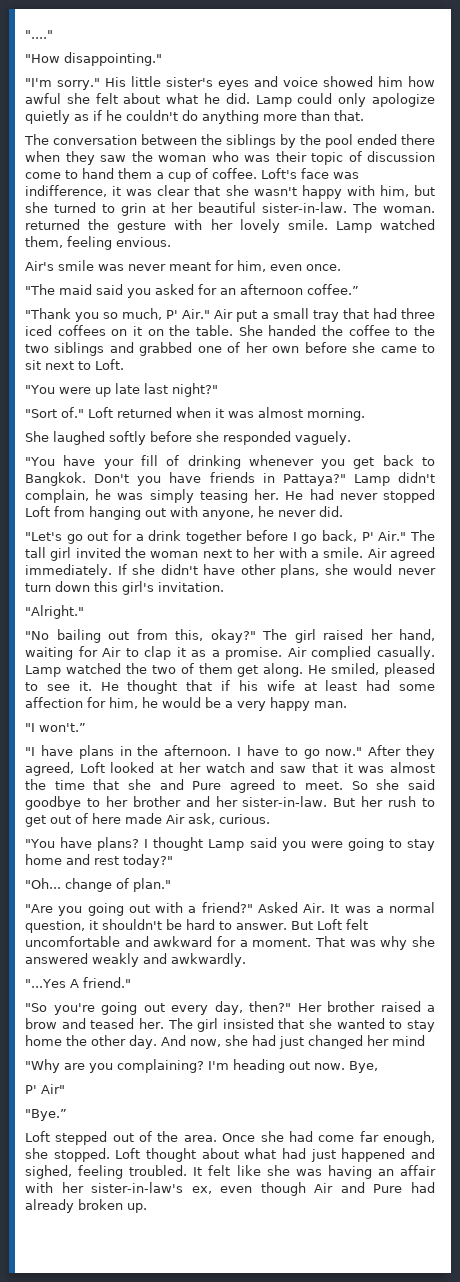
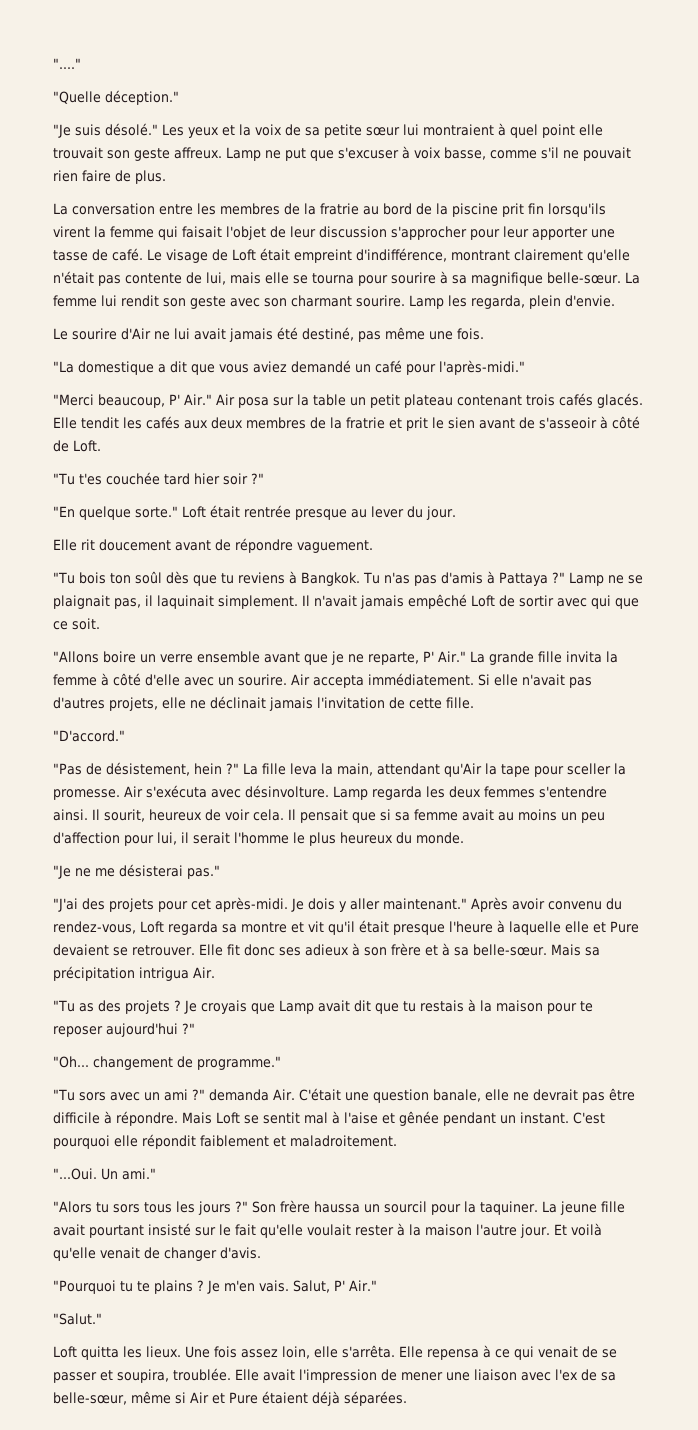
- "How disappointing."
- "I'm sorry." His little sister's eyes and voice showed him how awful she felt about what he did. Lamp could only apologize quietly as if he couldn't do anything more than that.
- The conversation between the siblings by the pool ended there when they saw the woman who was their topic of discussion come to hand them a cup of coffee. Loft's face was indifference, it was clear that she wasn't happy with him, but she turned to grin at her beautiful sister-in-law. The woman. returned the gesture with her lovely smile. Lamp watched them, feeling envious.
- Air's smile was never meant for him, even once.
- "The maid said you asked for an afternoon coffee.”
- "Thank you so much, P' Air." Air put a small tray that had three iced coffees on it on the table. She handed the coffee to the two siblings and grabbed one of her own before she came to sit next to Loft.
- "You were up late last night?"
- "Sort of." Loft returned when it was almost morning.
- She laughed softly before she responded vaguely.
- "You have your fill of drinking whenever you get back to Bangkok. Don't you have friends in Pattaya?" Lamp didn't complain, he was simply teasing her. He had never stopped Loft from hanging out with anyone, he never did.
- "Let's go out for a drink together before I go back, P' Air." The tall girl invited the woman next to her with a smile. Air agreed immediately. If she didn't have other plans, she would never turn down this girl's invitation.
- "Alright."
- "No bailing out from this, okay?" The girl raised her hand, waiting for Air to clap it as a promise. Air complied casually. Lamp watched the two of them get along. He smiled, pleased to see it. He thought that if his wife at least had some affection for him, he would be a very happy man.
- "I won't.”
- "I have plans in the afternoon. I have to go now." After they agreed, Loft looked at her watch and saw that it was almost the time that she and Pure agreed to meet. So she said goodbye to her brother and her sister-in-law. But her rush to get out of here made Air ask, curious.
- "You have plans? I thought Lamp said you were going to stay home and rest today?"
- "Oh... change of plan."
- "Are you going out with a friend?" Asked Air. It was a normal question, it shouldn't be hard to answer. But Loft felt uncomfortable and awkward for a moment. That was why she answered weakly and awkwardly.
- "...Yes A friend."
- "So you're going out every day, then?" Her brother raised a brow and teased her. The girl insisted that she wanted to stay home the other day. And now, she had just changed her mind
- "Why are you complaining? I'm heading out now. Bye,
- P' Air"
- "Bye.”
- Loft stepped out of the area. Once she had come far enough, she stopped. Loft thought about what had just happened and sighed, feeling troubled. It felt like she was having an affair with her sister-in-law's ex, even though Air and Pure had already broken up.
+ "Quelle déception."
+ "Je suis désolé." Les yeux et la voix de sa petite sœur lui montraient à quel point elle trouvait son geste affreux. Lamp ne put que s'excuser à voix basse, comme s'il ne pouvait rien faire de plus.
+ La conversation entre les membres de la fratrie au bord de la piscine prit fin lorsqu'ils virent la femme qui faisait l'objet de leur discussion s'approcher pour leur apporter une tasse de café. Le visage de Loft était empreint d'indifférence, montrant clairement qu'elle n'était pas contente de lui, mais elle se tourna pour sourire à sa magnifique belle-sœur. La femme lui rendit son geste avec son charmant sourire. Lamp les regarda, plein d'envie.
+ Le sourire d'Air ne lui avait jamais été destiné, pas même une fois.
+ "La domestique a dit que vous aviez demandé un café pour l'après-midi."
+ "Merci beaucoup, P' Air." Air posa sur la table un petit plateau contenant trois cafés glacés. Elle tendit les cafés aux deux membres de la fratrie et prit le sien avant de s'asseoir à côté de Loft.
+ "Tu t'es couchée tard hier soir ?"
+ "En quelque sorte." Loft était rentrée presque au lever du jour.
+ Elle rit doucement avant de répondre vaguement.
+ "Tu bois ton soûl dès que tu reviens à Bangkok. Tu n'as pas d'amis à Pattaya ?" Lamp ne se plaignait pas, il laquinait simplement. Il n'avait jamais empêché Loft de sortir avec qui que ce soit.
+ "Allons boire un verre ensemble avant que je ne reparte, P' Air." La grande fille invita la femme à côté d'elle avec un sourire. Air accepta immédiatement. Si elle n'avait pas d'autres projets, elle ne déclinait jamais l'invitation de cette fille.
+ "D'accord."
+ "Pas de désistement, hein ?" La fille leva la main, attendant qu'Air la tape pour sceller la promesse. Air s'exécuta avec désinvolture. Lamp regarda les deux femmes s'entendre ainsi. Il sourit, heureux de voir cela. Il pensait que si sa femme avait au moins un peu d'affection pour lui, il serait l'homme le plus heureux du monde.
+ "Je ne me désisterai pas."
+ "J'ai des projets pour cet après-midi. Je dois y aller maintenant." Après avoir convenu du rendez-vous, Loft regarda sa montre et vit qu'il était presque l'heure à laquelle elle et Pure devaient se retrouver. Elle fit donc ses adieux à son frère et à sa belle-sœur. Mais sa précipitation intrigua Air.
+ "Tu as des projets ? Je croyais que Lamp avait dit que tu restais à la maison pour te reposer aujourd'hui ?"
+ "Oh... changement de programme."
+ "Tu sors avec un ami ?" demanda Air. C'était une question banale, elle ne devrait pas être difficile à répondre. Mais Loft se sentit mal à l'aise et gênée pendant un instant. C'est pourquoi elle répondit faiblement et maladroitement.
+ "...Oui. Un ami."
+ "Alors tu sors tous les jours ?" Son frère haussa un sourcil pour la taquiner. La jeune fille avait pourtant insisté sur le fait qu'elle voulait rester à la maison l'autre jour. Et voilà qu'elle venait de changer d'avis.
+ "Pourquoi tu te plains ? Je m'en vais. Salut, P' Air."
+ "Salut."
+ Loft quitta les lieux. Une fois assez loin, elle s'arrêta. Elle repensa à ce qui venait de se passer et soupira, troublée. Elle avait l'impression de mener une liaison avec l'ex de sa belle-sœur, même si Air et Pure étaient déjà séparées.

